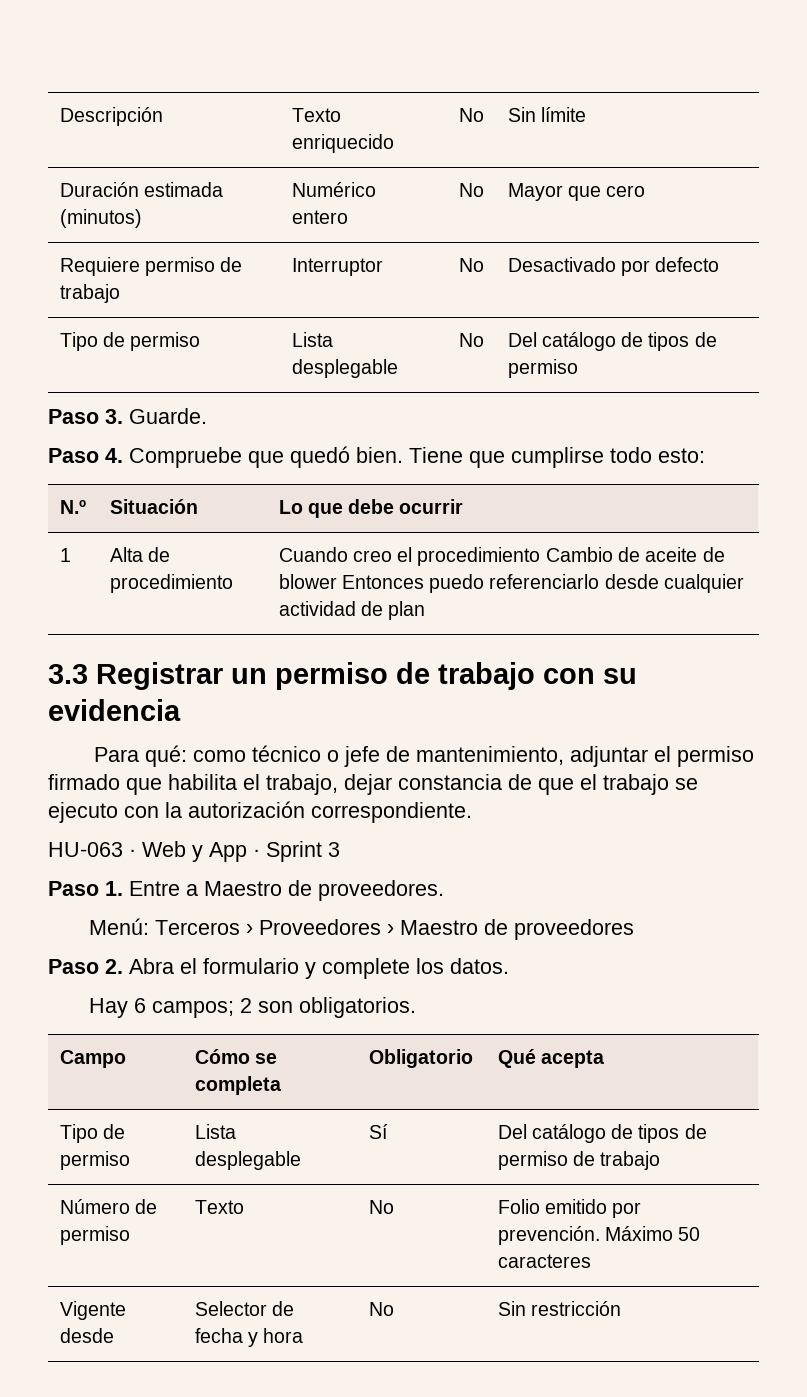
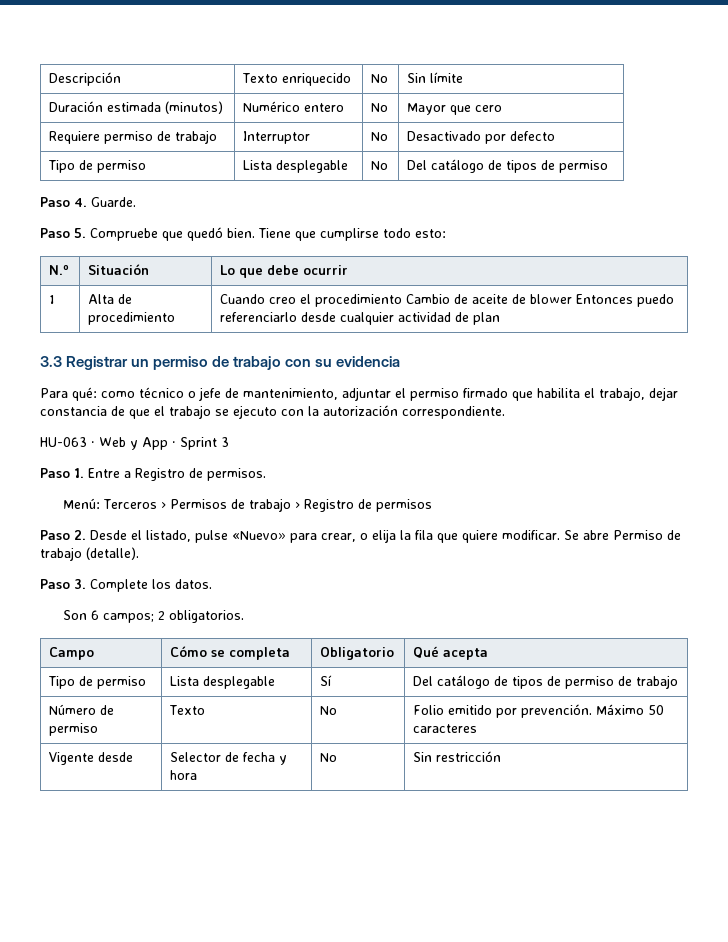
- Paso 3. Guarde.
+ Paso 4. Guarde.
- Paso 4. Compruebe que quedó bien.
+ Paso 5. Compruebe que quedó bien.
- Paso 1. Entre a Maestro de proveedores.
+ Paso 1. Entre a Registro de permisos.
- Menú: Terceros › Proveedores › Maestro de proveedores
- Paso 2. Abra el formulario y complete los datos.
+ Menú: Terceros › Permisos de trabajo › Registro de permisos
+ Paso 2. Desde el listado, pulse «Nuevo» para crear, o elija la fila que quiere modificar. Se abre Permiso de trabajo (detalle).
+ Paso 3. Complete los datos.
- Hay 6 campos; 2 son obligatorios.
+ Son 6 campos; 2 obligatorios.

